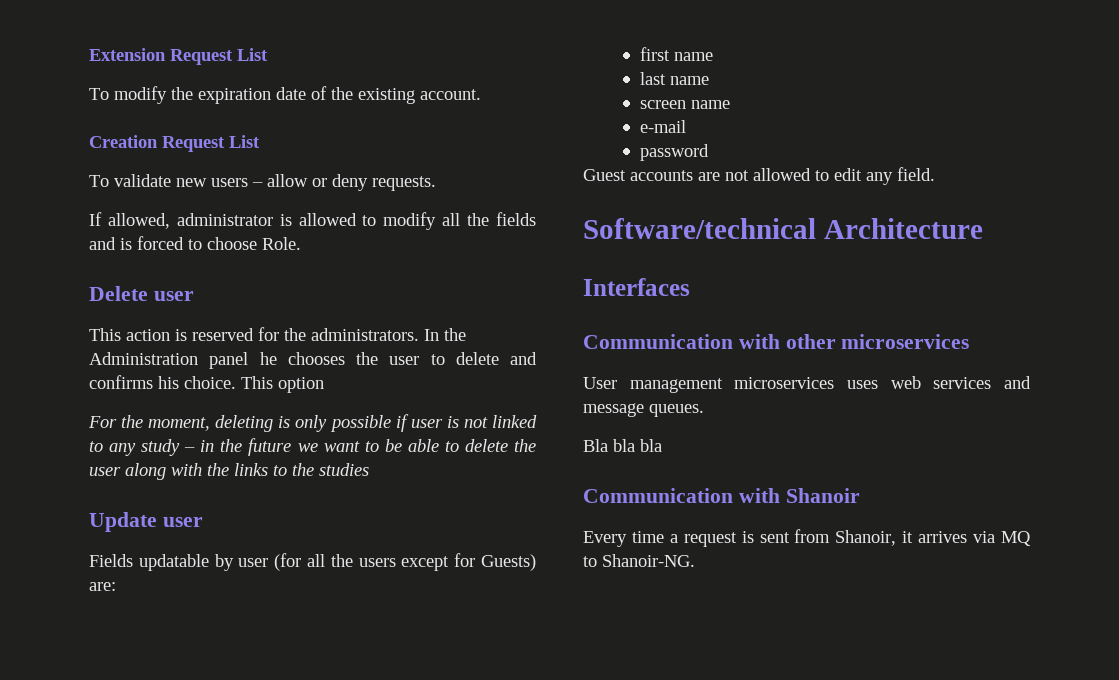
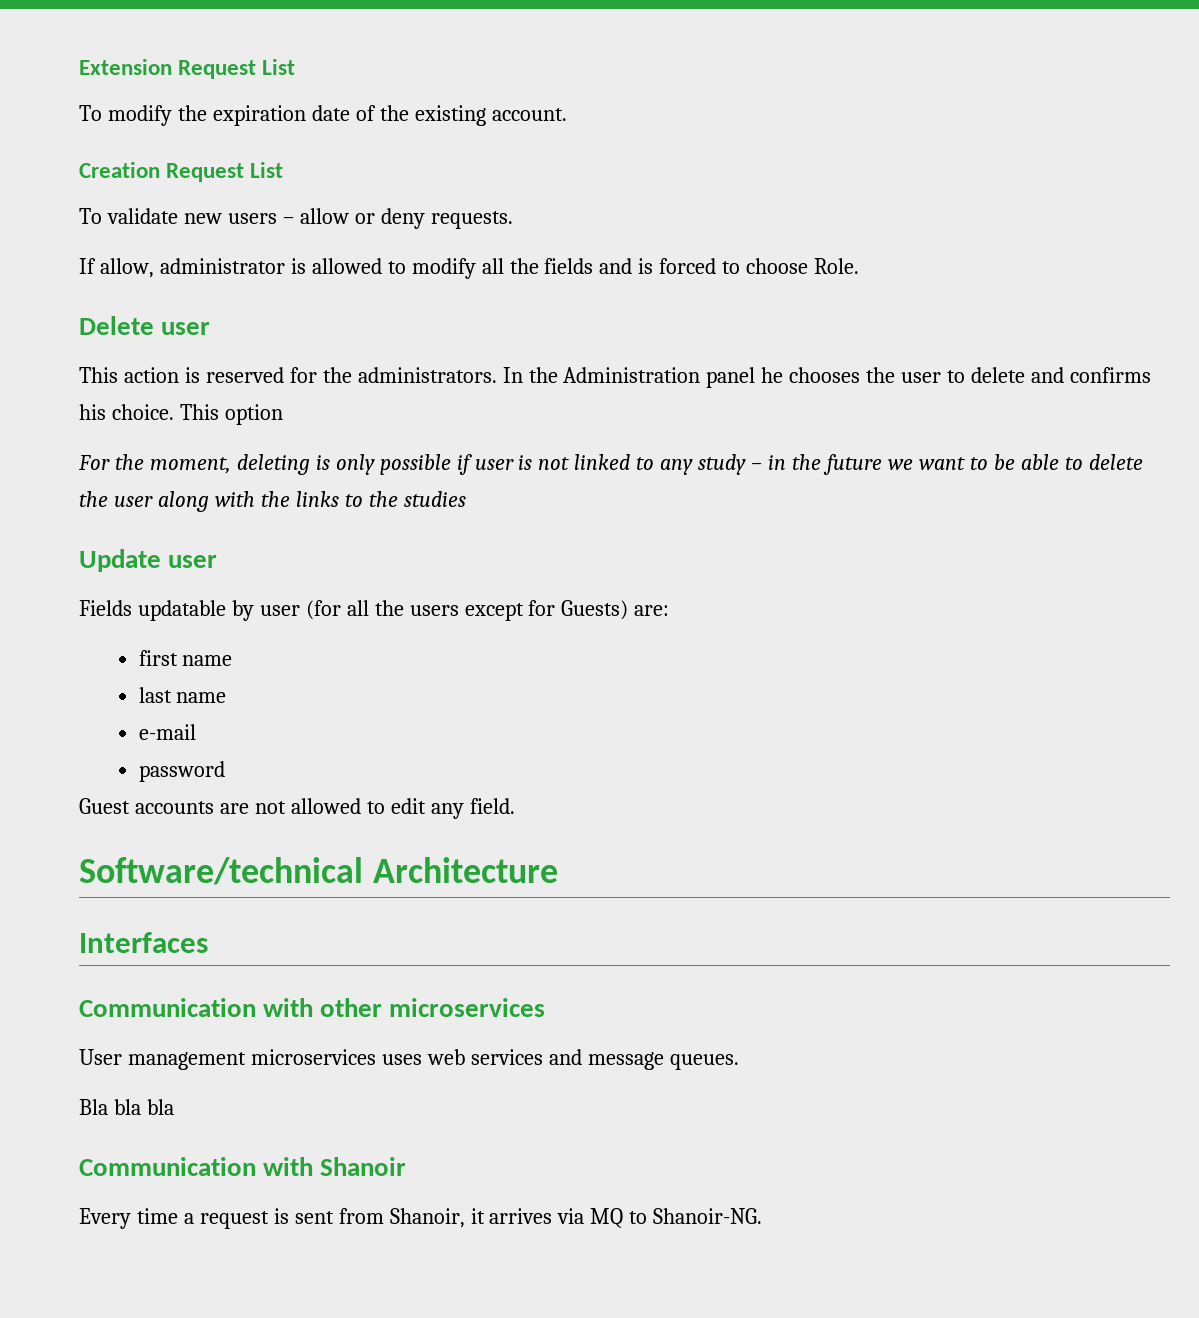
- If allowed, administrator is allowed to modify all the fields and is forced to choose Role.
+ If allow, administrator is allowed to modify all the fields and is forced to choose Role.
- screen name

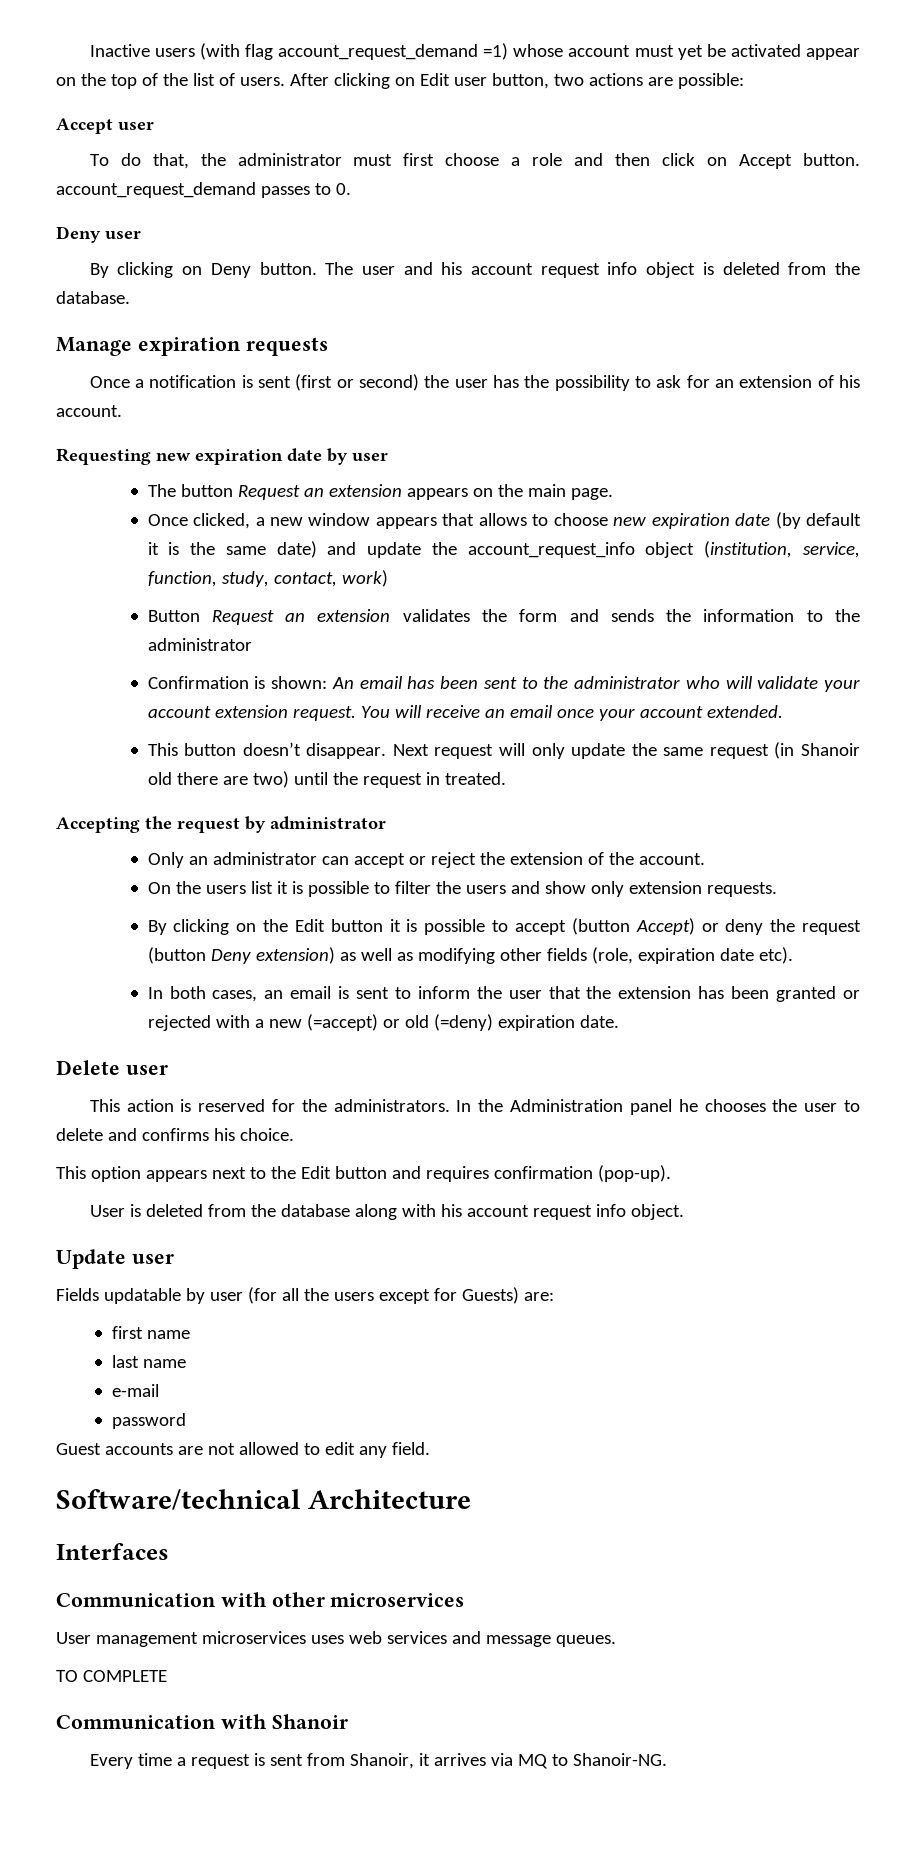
- Extension Request List
- To modify the expiration date of the existing account.
- Creation Request List
- To validate new users – allow or deny requests.
- If allow, administrator is allowed to modify all the fields and is forced to choose Role.
+ Inactive users (with flag account_request_demand =1) whose account must yet be activated appear on the top of the list of users. After clicking on Edit user button, two actions are possible:
+ Accept user
+ To do that, the administrator must first choose a role and then click on Accept button. account_request_demand passes to 0.
+ Deny user
+ By clicking on Deny button. The user and his account request info object is deleted from the database.
+ Manage expiration requests
+ Once a notification is sent (first or second) the user has the possibility to ask for an extension of his account.
+ Requesting new expiration date by user
+ The button Request an extension appears on the main page.
+ Once clicked, a new window appears that allows to choose new expiration date (by default it is the same date) and update the account_request_info object (institution, service, function, study, contact, work)
+ Button Request an extension validates the form and sends the information to the administrator
+ Confirmation is shown: An email has been sent to the administrator who will validate your account extension request. You will receive an email once your account extended.
+ This button doesn’t disappear. Next request will only update the same request (in Shanoir old there are two) until the request in treated.
+ Accepting the request by administrator
+ Only an administrator can accept or reject the extension of the account.
+ On the users list it is possible to filter the users and show only extension requests.
+ By clicking on the Edit button it is possible to accept (button Accept) or deny the request (button Deny extension) as well as modifying other fields (role, expiration date etc).
+ In both cases, an email is sent to inform the user that the extension has been granted or rejected with a new (=accept) or old (=deny) expiration date.
- In the Administration panel he chooses the user to delete and confirms his choice. This option
- For the moment, deleting is only possible if user is not linked to any study – in the future we want to be able to delete the user along with the links to the studies
+ In the Administration panel he chooses the user to delete and confirms his choice.
+ This option appears next to the Edit button and requires confirmation (pop-up).
+ User is deleted from the database along with his account request info object.
- Bla bla bla
+ TO COMPLETE

